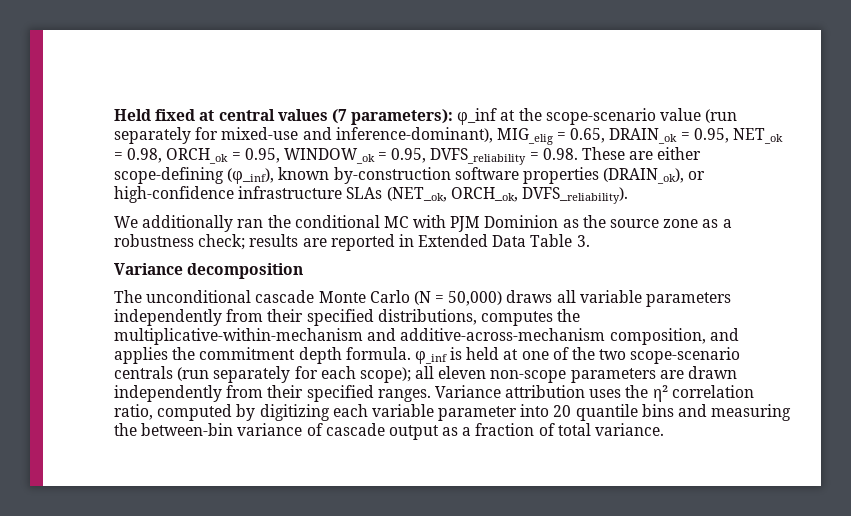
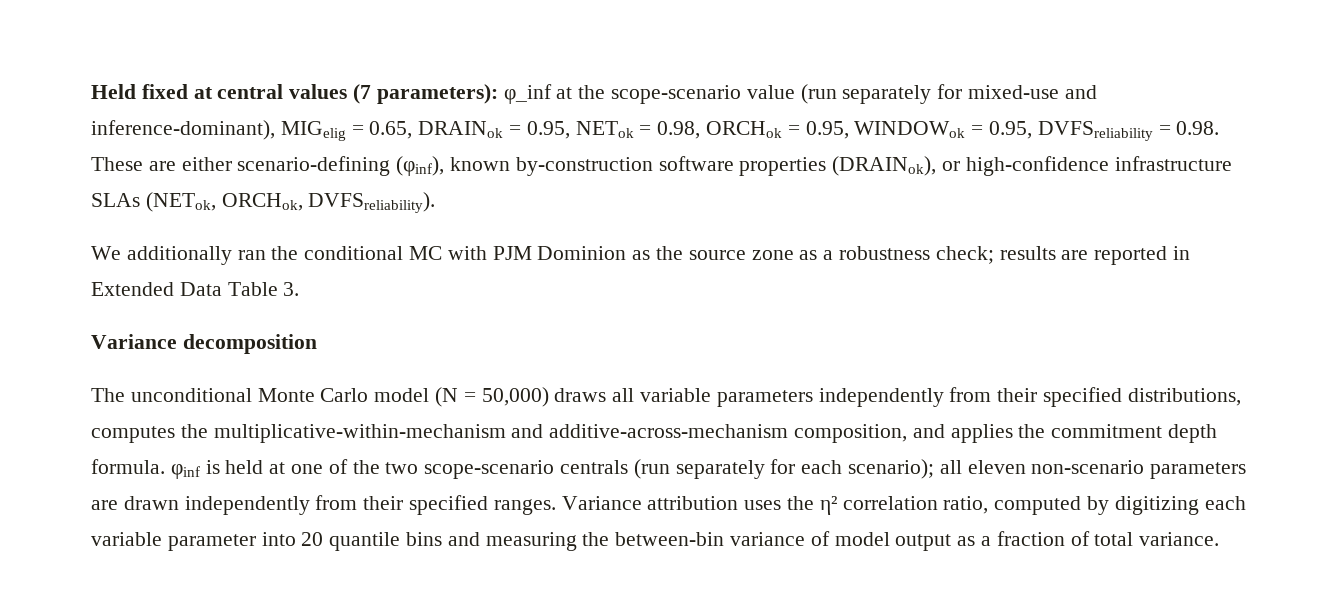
- Held fixed at central values (7 parameters): φ_inf at the scope-scenario value (run separately for mixed-use and inference-dominant), MIG_elig = 0.65, DRAIN_ok = 0.95, NET_ok = 0.98, ORCH_ok = 0.95, WINDOW_ok = 0.95, DVFS_reliability = 0.98. These are either scope-defining (φ_inf), known by-construction software properties (DRAIN_ok), or high-confidence infrastructure SLAs (NET_ok, ORCH_ok, DVFS_reliability).
+ Held fixed at central values (7 parameters): φ_inf at the scope-scenario value (run separately for mixed-use and inference-dominant), MIGelig = 0.65, DRAINok = 0.95, NETok = 0.98, ORCHok = 0.95, WINDOWok = 0.95, DVFSreliability = 0.98. These are either scenario-defining (φinf), known by-construction software properties (DRAINok), or high-confidence infrastructure SLAs (NETok, ORCHok, DVFSreliability).
- The unconditional cascade Monte Carlo (N = 50,000) draws all variable parameters independently from their specified distributions, computes the multiplicative-within-mechanism and additive-across-mechanism composition, and applies the commitment depth formula. φ_inf is held at one of the two scope-scenario centrals (run separately for each scope); all eleven non-scope parameters are drawn independently from their specified ranges.
+ The unconditional Monte Carlo model (N = 50,000) draws all variable parameters independently from their specified distributions, computes the multiplicative-within-mechanism and additive-across-mechanism composition, and applies the commitment depth formula. φinf is held at one of the two scope-scenario centrals (run separately for each scenario); all eleven non-scenario parameters are drawn independently from their specified ranges.
- Variance attribution uses the η² correlation ratio, computed by digitizing each variable parameter into 20 quantile bins and measuring the between-bin variance of cascade output as a fraction of total variance.
+ Variance attribution uses the η² correlation ratio, computed by digitizing each variable parameter into 20 quantile bins and measuring the between-bin variance of model output as a fraction of total variance.

